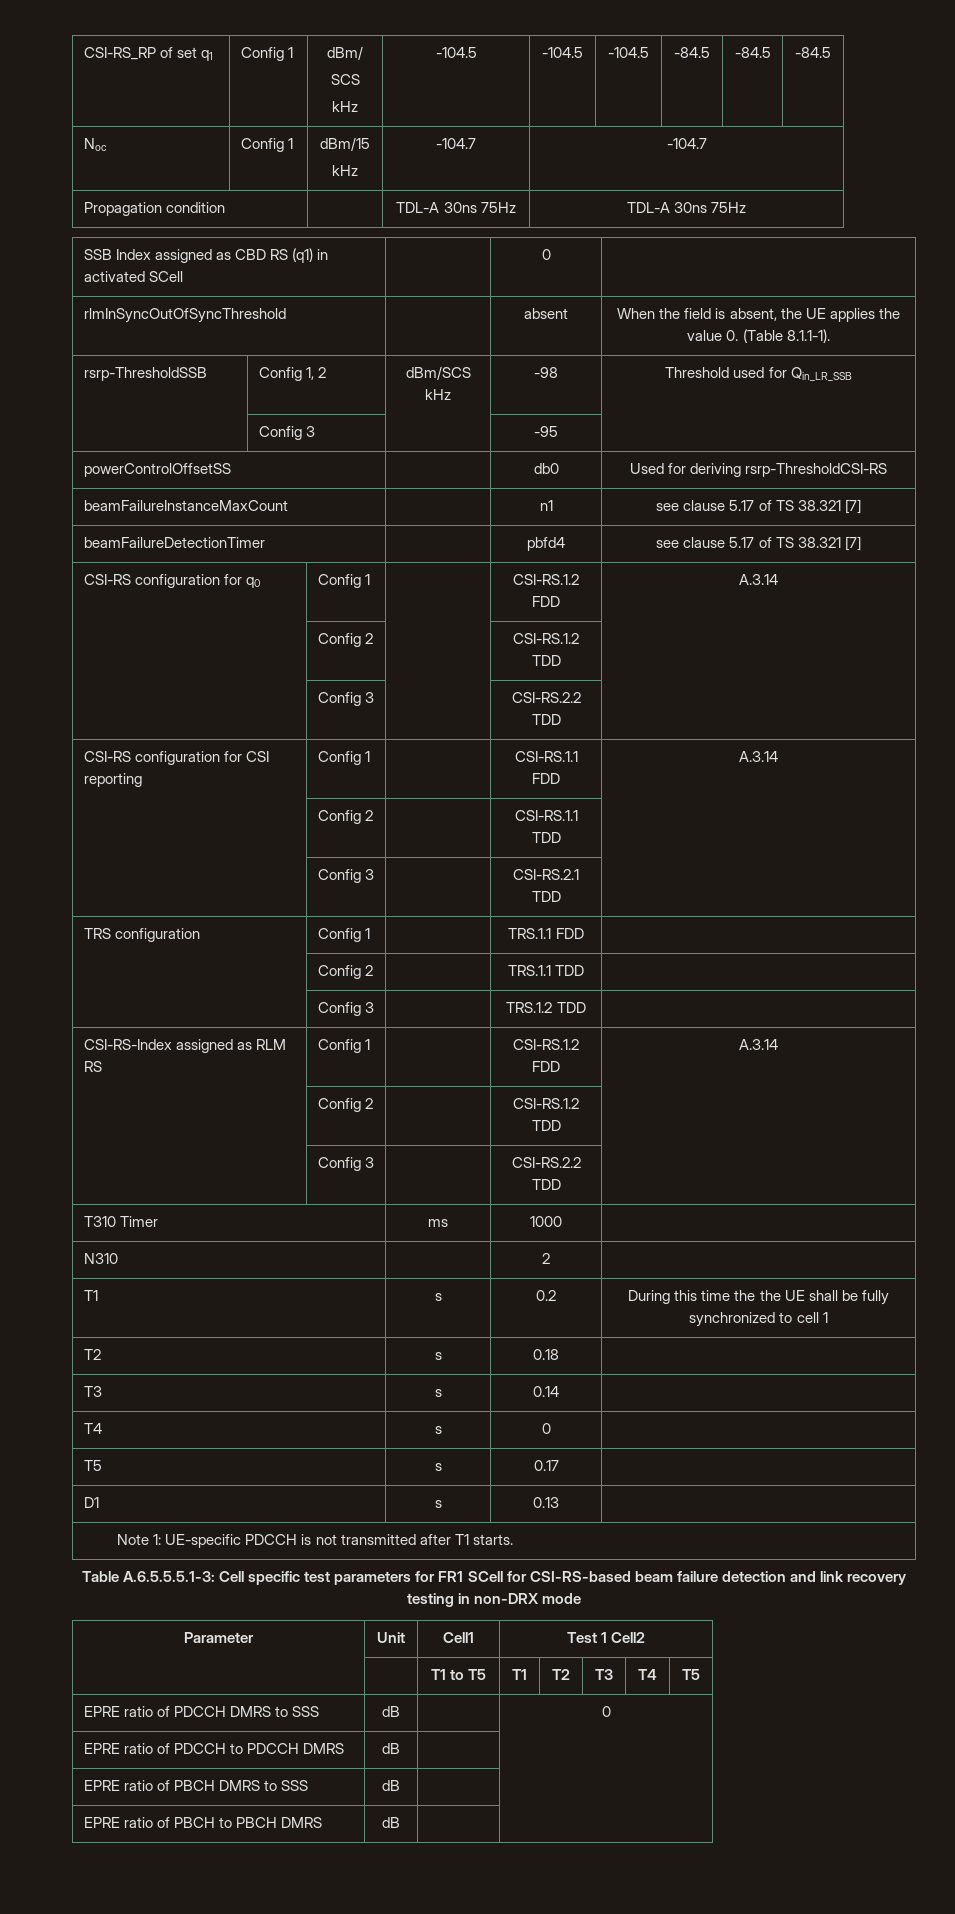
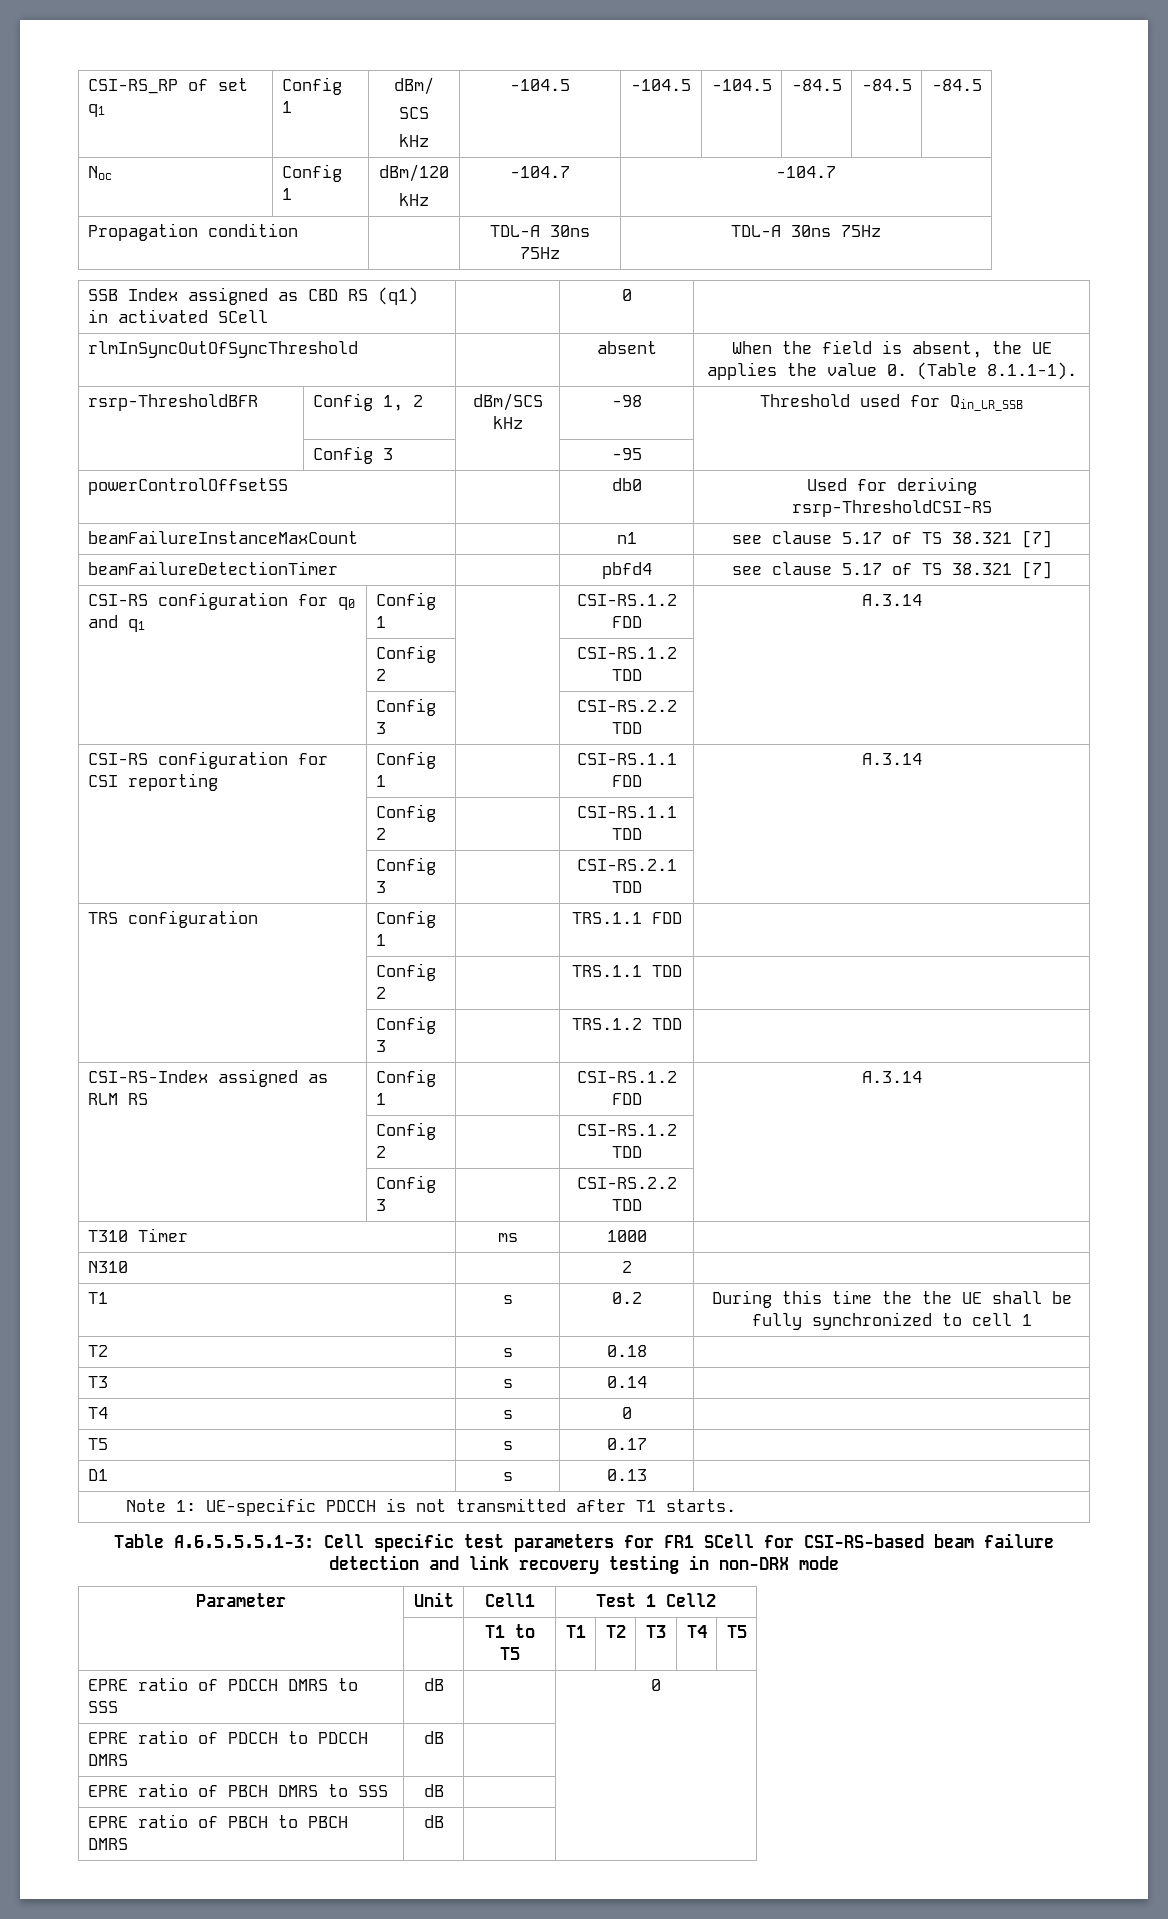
- Noc | Config 1 | dBm/15
+ Noc | Config 1 | dBm/120
- rsrp-ThresholdSSB | Config 1, 2 | dBm/SCS kHz | -98 | Threshold used for Qin_LR_SSB
+ rsrp-ThresholdBFR | Config 1, 2 | dBm/SCS kHz | -98 | Threshold used for Qin_LR_SSB
- CSI-RS configuration for q0 | Config 1 | | CSI-RS.1.2 FDD | A.3.14
+ CSI-RS configuration for q0 and q1 | Config 1 | | CSI-RS.1.2 FDD | A.3.14

